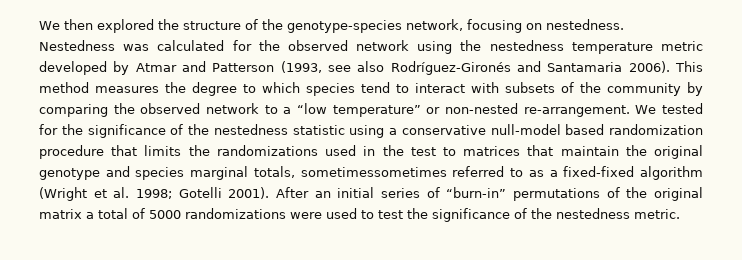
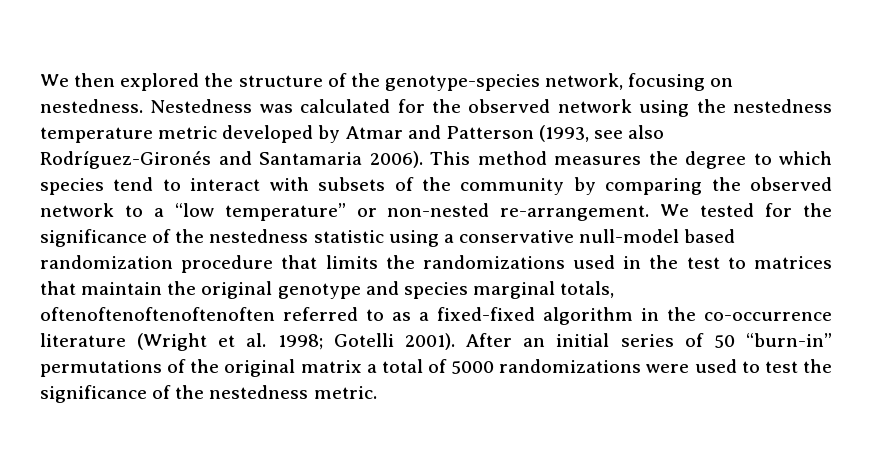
- We tested for the significance of the nestedness statistic using a conservative null-model based randomization procedure that limits the randomizations used in the test to matrices that maintain the original genotype and species marginal totals, sometimessometimes referred to as a fixed-fixed algorithm (Wright et al. 1998; Gotelli 2001).
+ We tested for the significance of the nestedness statistic using a conservative null-model based randomization procedure that limits the randomizations used in the test to matrices that maintain the original genotype and species marginal totals, oftenoftenoftenoftenoften referred to as a fixed-fixed algorithm in the co-occurrence literature (Wright et al. 1998; Gotelli 2001).
- After an initial series of “burn-in” permutations of the original matrix a total of 5000 randomizations were used to test the significance of the nestedness metric.
+ After an initial series of 50 “burn-in” permutations of the original matrix a total of 5000 randomizations were used to test the significance of the nestedness metric.

